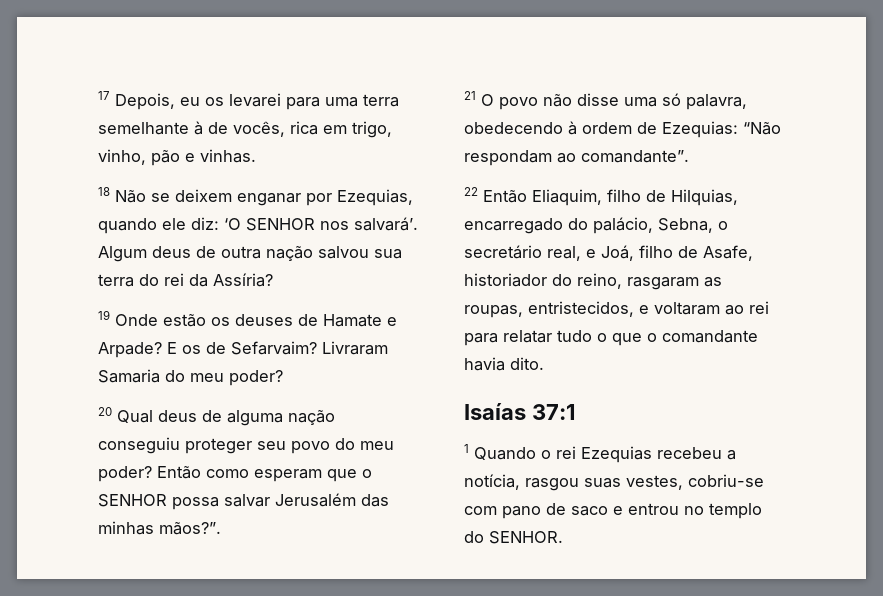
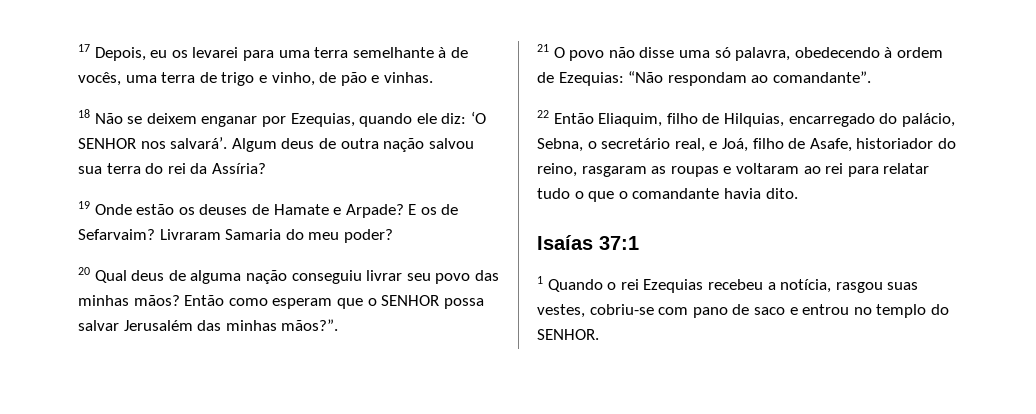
- 17 Depois, eu os levarei para uma terra semelhante à de vocês, rica em trigo, vinho, pão e vinhas.
+ 17 Depois, eu os levarei para uma terra semelhante à de vocês, uma terra de trigo e vinho, de pão e vinhas.
- 20 Qual deus de alguma nação conseguiu proteger seu povo do meu poder?
+ 20 Qual deus de alguma nação conseguiu livrar seu povo das minhas mãos?
- 22 Então Eliaquim, filho de Hilquias, encarregado do palácio, Sebna, o secretário real, e Joá, filho de Asafe, historiador do reino, rasgaram as roupas, entristecidos, e voltaram ao rei para relatar tudo o que o comandante havia dito.
+ 22 Então Eliaquim, filho de Hilquias, encarregado do palácio, Sebna, o secretário real, e Joá, filho de Asafe, historiador do reino, rasgaram as roupas e voltaram ao rei para relatar tudo o que o comandante havia dito.

